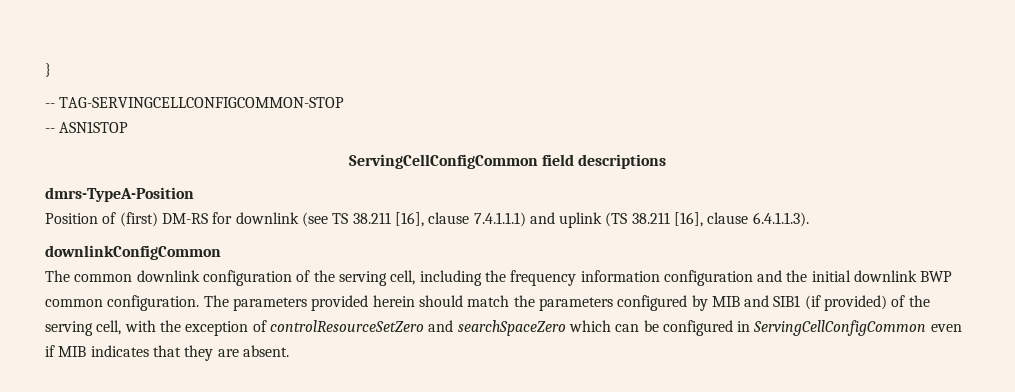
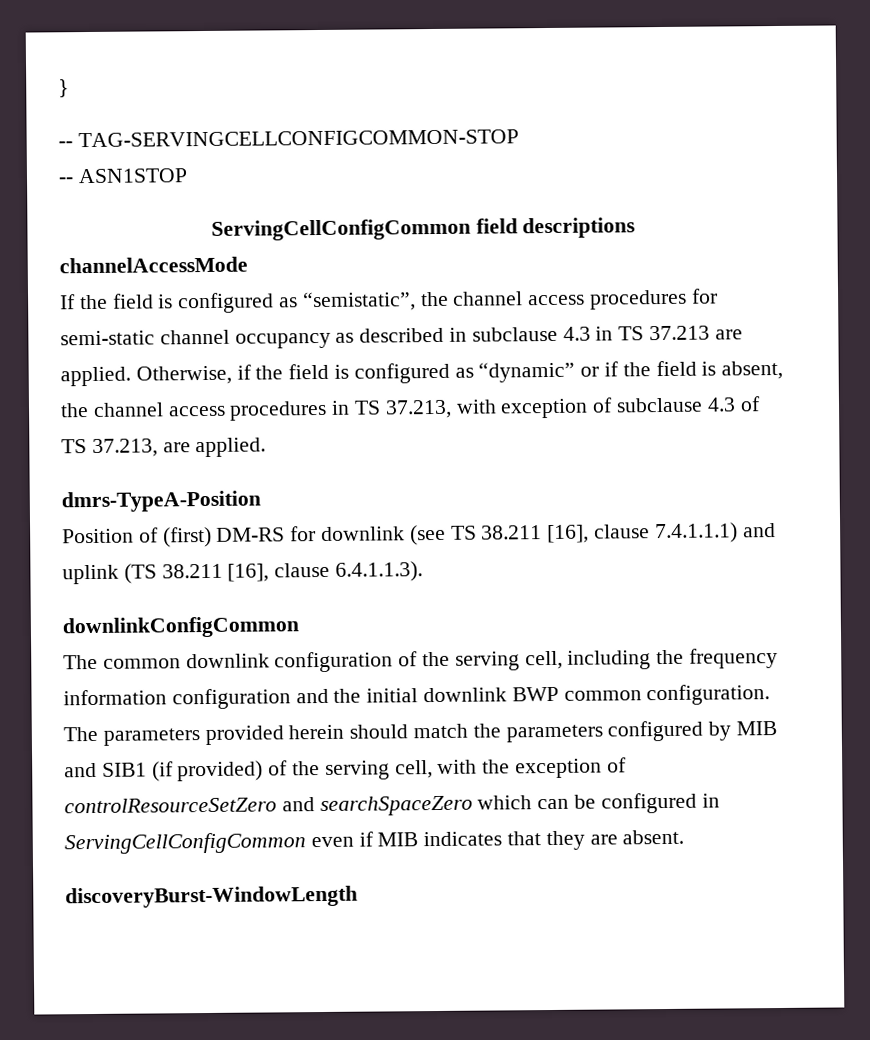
+ channelAccessMode
+ If the field is configured as “semistatic”, the channel access procedures for semi-static channel occupancy as described in subclause 4.3 in TS 37.213 are applied. Otherwise, if the field is configured as “dynamic” or if the field is absent, the channel access procedures in TS 37.213, with exception of subclause 4.3 of TS 37.213, are applied.
+ discoveryBurst-WindowLength

